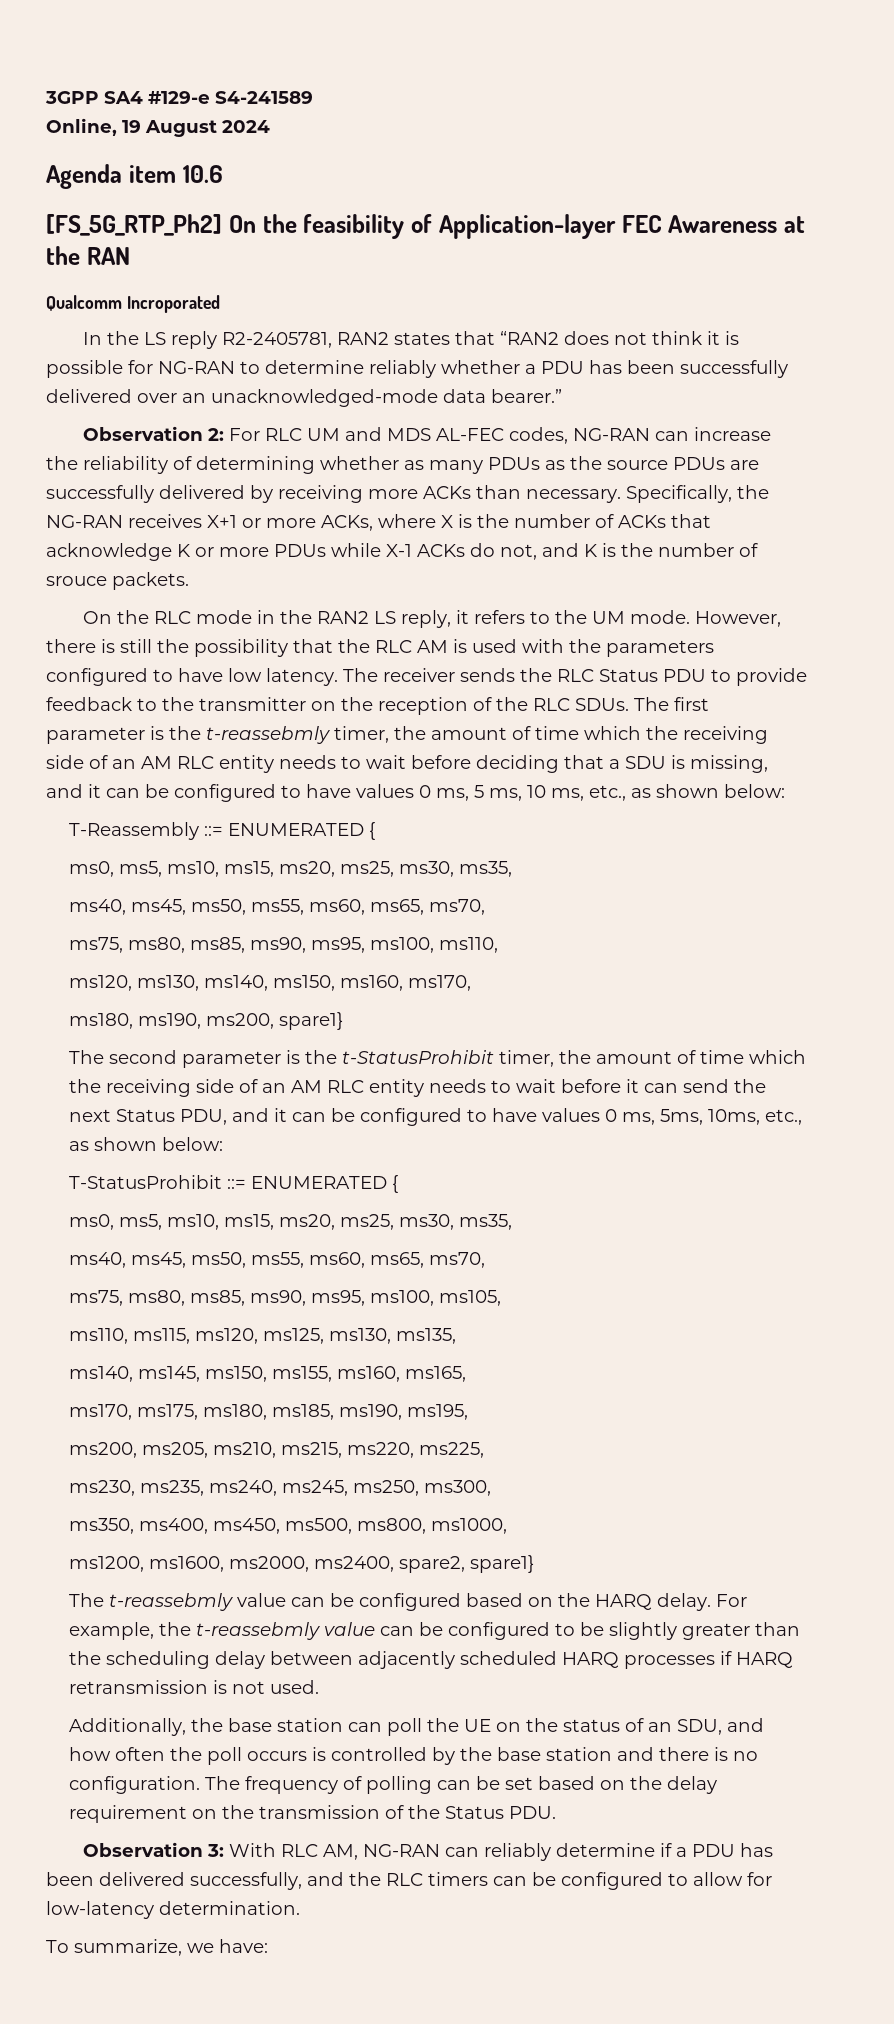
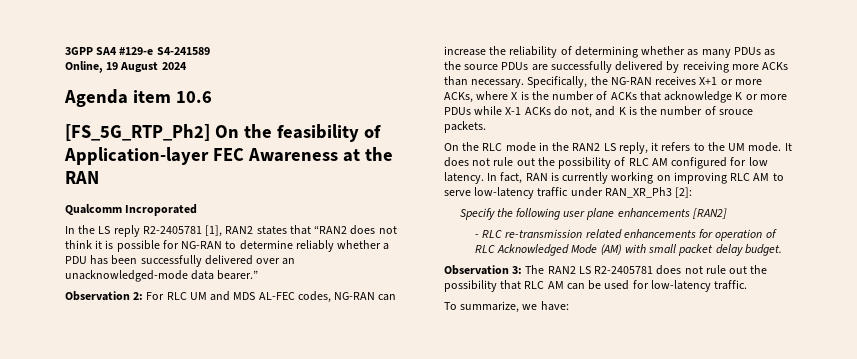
- In the LS reply R2-2405781, RAN2 states that “RAN2 does not think it is possible for NG-RAN to determine reliably whether a PDU has been successfully delivered over an unacknowledged-mode data bearer.”
+ In the LS reply R2-2405781 [1], RAN2 states that “RAN2 does not think it is possible for NG-RAN to determine reliably whether a PDU has been successfully delivered over an unacknowledged-mode data bearer.”
- However, there is still the possibility that the RLC AM is used with the parameters configured to have low latency. The receiver sends the RLC Status PDU to provide feedback to the transmitter on the reception of the RLC SDUs. The first parameter is the t-reassebmly timer, the amount of time which the receiving side of an AM RLC entity needs to wait before deciding that a SDU is missing, and it can be configured to have values 0 ms, 5 ms, 10 ms, etc., as shown below:
- T-Reassembly ::= ENUMERATED {
- ms0, ms5, ms10, ms15, ms20, ms25, ms30, ms35,
- ms40, ms45, ms50, ms55, ms60, ms65, ms70,
- ms75, ms80, ms85, ms90, ms95, ms100, ms110,
- ms120, ms130, ms140, ms150, ms160, ms170,
- ms180, ms190, ms200, spare1}
- The second parameter is the t-StatusProhibit timer, the amount of time which the receiving side of an AM RLC entity needs to wait before it can send the next Status PDU, and it can be configured to have values 0 ms, 5ms, 10ms, etc., as shown below:
- T-StatusProhibit ::= ENUMERATED {
- ms0, ms5, ms10, ms15, ms20, ms25, ms30, ms35,
- ms40, ms45, ms50, ms55, ms60, ms65, ms70,
- ms75, ms80, ms85, ms90, ms95, ms100, ms105,
- ms110, ms115, ms120, ms125, ms130, ms135,
- ms140, ms145, ms150, ms155, ms160, ms165,
- ms170, ms175, ms180, ms185, ms190, ms195,
- ms200, ms205, ms210, ms215, ms220, ms225,
- ms230, ms235, ms240, ms245, ms250, ms300,
- ms350, ms400, ms450, ms500, ms800, ms1000,
- ms1200, ms1600, ms2000, ms2400, spare2, spare1}
- The t-reassebmly value can be configured based on the HARQ delay. For example, the t-reassebmly value can be configured to be slightly greater than the scheduling delay between adjacently scheduled HARQ processes if HARQ retransmission is not used.
- Additionally, the base station can poll the UE on the status of an SDU, and how often the poll occurs is controlled by the base station and there is no configuration. The frequency of polling can be set based on the delay requirement on the transmission of the Status PDU.
- Observation 3: With RLC AM, NG-RAN can reliably determine if a PDU has been delivered successfully, and the RLC timers can be configured to allow for low-latency determination.
+ It does not rule out the possibility of RLC AM configured for low latency. In fact, RAN is currently working on improving RLC AM to serve low-latency traffic under RAN_XR_Ph3 [2]:
+ Specify the following user plane enhancements [RAN2]
+ - RLC re-transmission related enhancements for operation of RLC Acknowledged Mode (AM) with small packet delay budget.
+ Observation 3: The RAN2 LS R2-2405781 does not rule out the possibility that RLC AM can be used for low-latency traffic.

